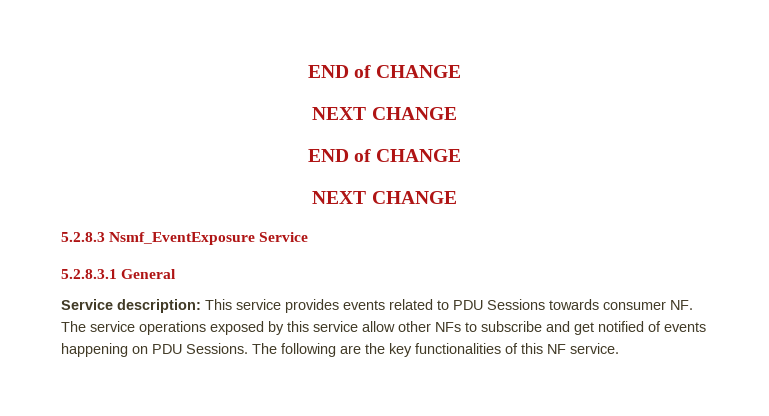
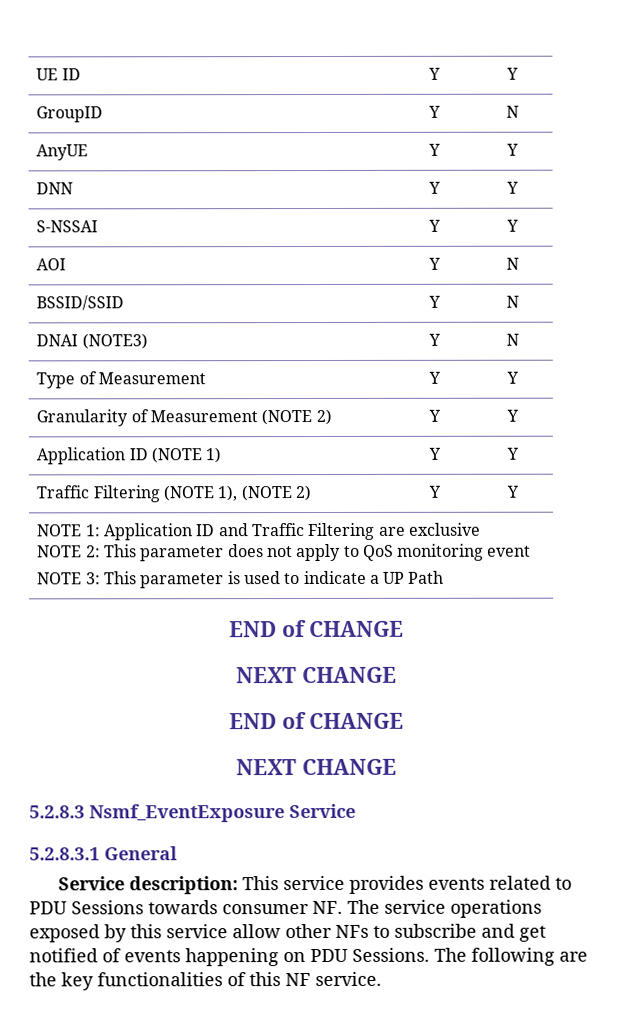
+ UE ID | Y | Y
+ GroupID | Y | N
+ AnyUE | Y | Y
+ DNN | Y | Y
+ S-NSSAI | Y | Y
+ AOI | Y | N
+ BSSID/SSID | Y | N
+ DNAI (NOTE3) | Y | N
+ Type of Measurement | Y | Y
+ Granularity of Measurement (NOTE 2) | Y | Y
+ Application ID (NOTE 1) | Y | Y
+ Traffic Filtering (NOTE 1), (NOTE 2) | Y | Y
+ NOTE 1: Application ID and Traffic Filtering are exclusive
+ NOTE 2: This parameter does not apply to QoS monitoring event
+ NOTE 3: This parameter is used to indicate a UP Path

